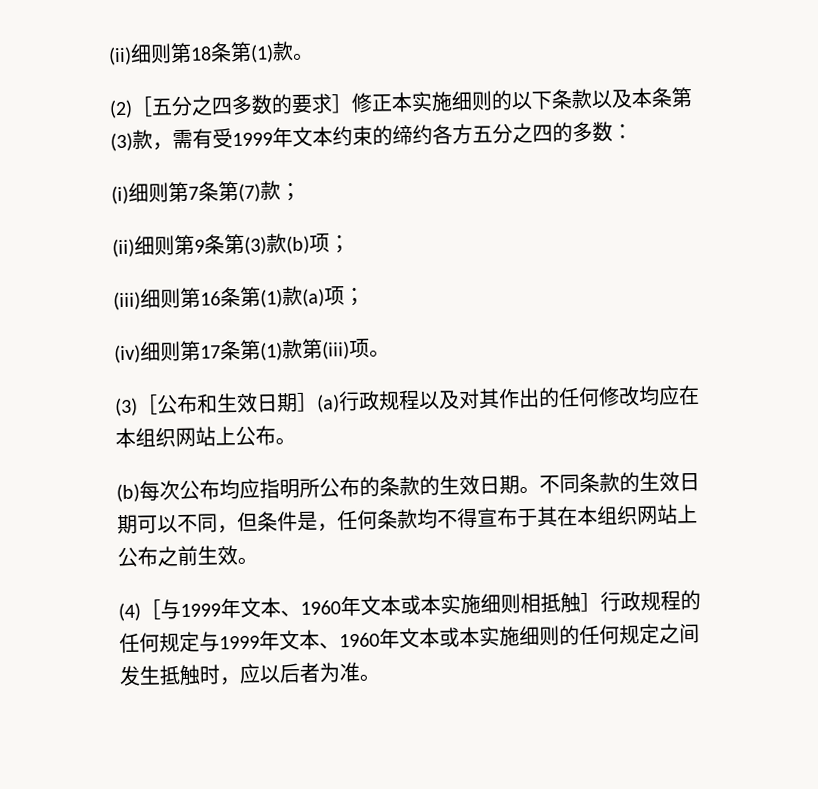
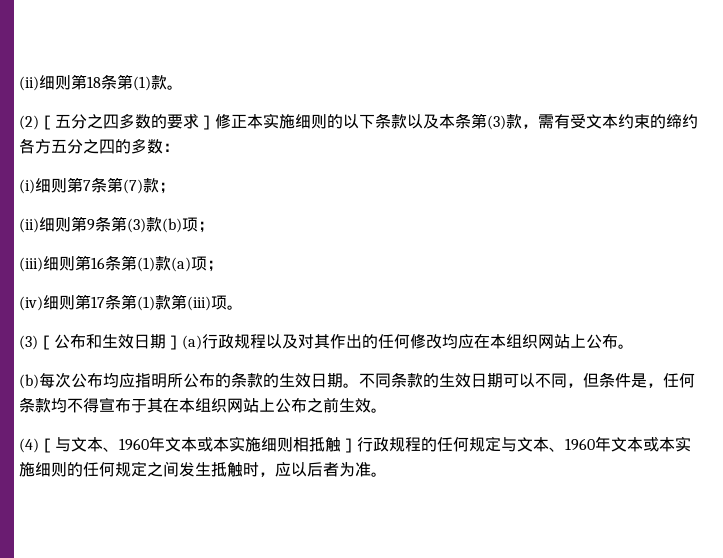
- (2)［五分之四多数的要求］修正本实施细则的以下条款以及本条第(3)款，需有受1999年文本约束的缔约各方五分之四的多数：
+ (2)［五分之四多数的要求］修正本实施细则的以下条款以及本条第(3)款，需有受文本约束的缔约各方五分之四的多数：
- (4)［与1999年文本、1960年文本或本实施细则相抵触］行政规程的任何规定与1999年文本、1960年文本或本实施细则的任何规定之间发生抵触时，应以后者为准。
+ (4)［与文本、1960年文本或本实施细则相抵触］行政规程的任何规定与文本、1960年文本或本实施细则的任何规定之间发生抵触时，应以后者为准。

